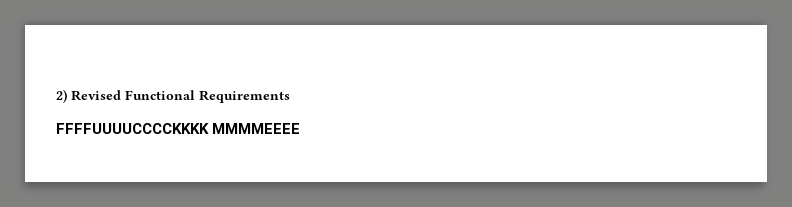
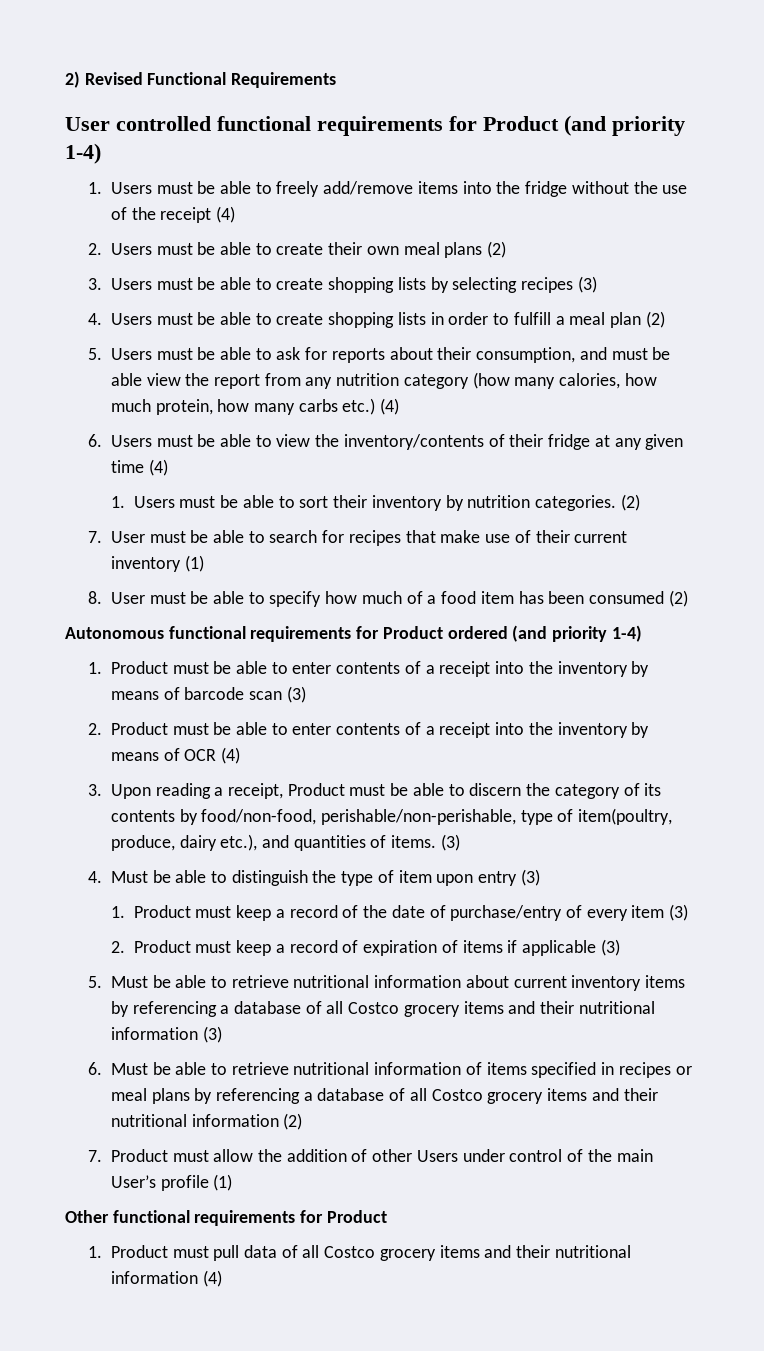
- FFFFUUUUCCCCKKKK MMMMEEEE
+ User controlled functional requirements for Product (and priority 1-4)
+ 1. Users must be able to freely add/remove items into the fridge without the use of the receipt (4)
+ 2. Users must be able to create their own meal plans (2)
+ 3. Users must be able to create shopping lists by selecting recipes (3)
+ 4. Users must be able to create shopping lists in order to fulfill a meal plan (2)
+ 5. Users must be able to ask for reports about their consumption, and must be able view the report from any nutrition category (how many calories, how much protein, how many carbs etc.) (4)
+ 6. Users must be able to view the inventory/contents of their fridge at any given time (4)
+ 1. Users must be able to sort their inventory by nutrition categories. (2)
+ 7. User must be able to search for recipes that make use of their current inventory (1)
+ 8. User must be able to specify how much of a food item has been consumed (2)
+ Autonomous functional requirements for Product ordered (and priority 1-4)
+ 1. Product must be able to enter contents of a receipt into the inventory by means of barcode scan (3)
+ 2. Product must be able to enter contents of a receipt into the inventory by means of OCR (4)
+ 3. Upon reading a receipt, Product must be able to discern the category of its contents by food/non-food, perishable/non-perishable, type of item(poultry, produce, dairy etc.), and quantities of items. (3)
+ 4. Must be able to distinguish the type of item upon entry (3)
+ 1. Product must keep a record of the date of purchase/entry of every item (3)
+ 2. Product must keep a record of expiration of items if applicable (3)
+ 5. Must be able to retrieve nutritional information about current inventory items by referencing a database of all Costco grocery items and their nutritional information (3)
+ 6. Must be able to retrieve nutritional information of items specified in recipes or meal plans by referencing a database of all Costco grocery items and their nutritional information (2)
+ 7. Product must allow the addition of other Users under control of the main User’s profile (1)
+ Other functional requirements for Product
+ 1. Product must pull data of all Costco grocery items and their nutritional information (4)

